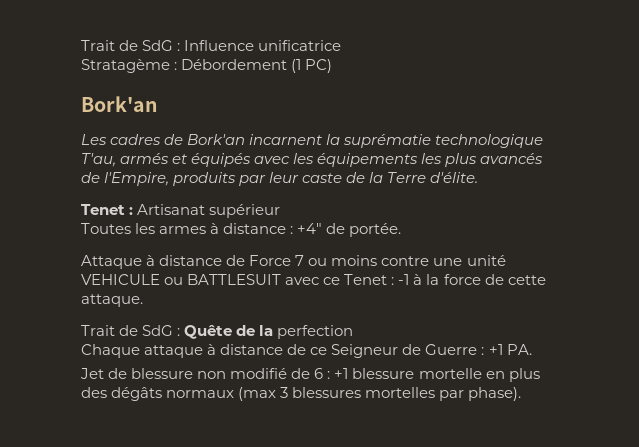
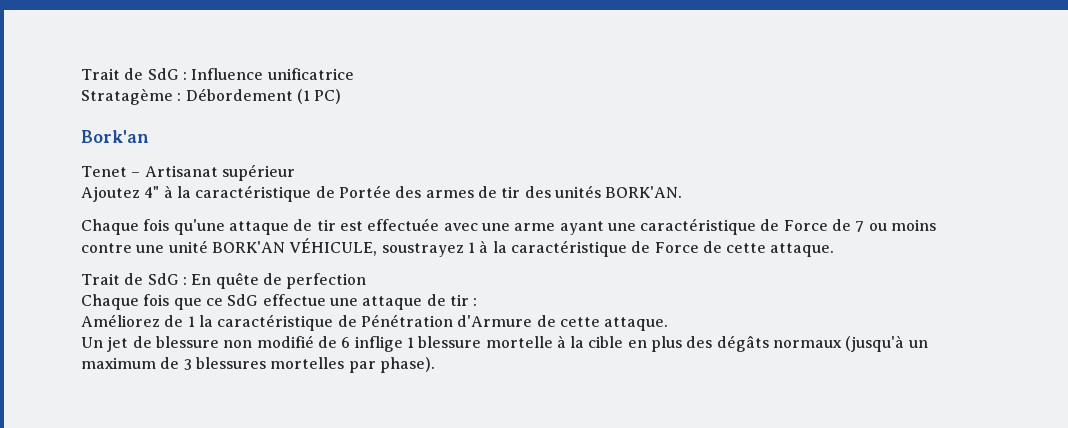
- Les cadres de Bork'an incarnent la suprématie technologique T'au, armés et équipés avec les équipements les plus avancés de l'Empire, produits par leur caste de la Terre d'élite.
- Tenet : Artisanat supérieur
+ Tenet – Artisanat supérieur
- Toutes les armes à distance : +4" de portée.
- Attaque à distance de Force 7 ou moins contre une unité VEHICULE ou BATTLESUIT avec ce Tenet : -1 à la force de cette attaque.
+ Ajoutez 4" à la caractéristique de Portée des armes de tir des unités BORK'AN.
+ Chaque fois qu'une attaque de tir est effectuée avec une arme ayant une caractéristique de Force de 7 ou moins contre une unité BORK'AN VÉHICULE, soustrayez 1 à la caractéristique de Force de cette attaque.
- Trait de SdG : Quête de la perfection
+ Trait de SdG : En quête de perfection
- Chaque attaque à distance de ce Seigneur de Guerre : +1 PA.
- Jet de blessure non modifié de 6 : +1 blessure mortelle en plus des dégâts normaux (max 3 blessures mortelles par phase).
+ Chaque fois que ce SdG effectue une attaque de tir :
+ Améliorez de 1 la caractéristique de Pénétration d'Armure de cette attaque.
+ Un jet de blessure non modifié de 6 inflige 1 blessure mortelle à la cible en plus des dégâts normaux (jusqu'à un maximum de 3 blessures mortelles par phase).

